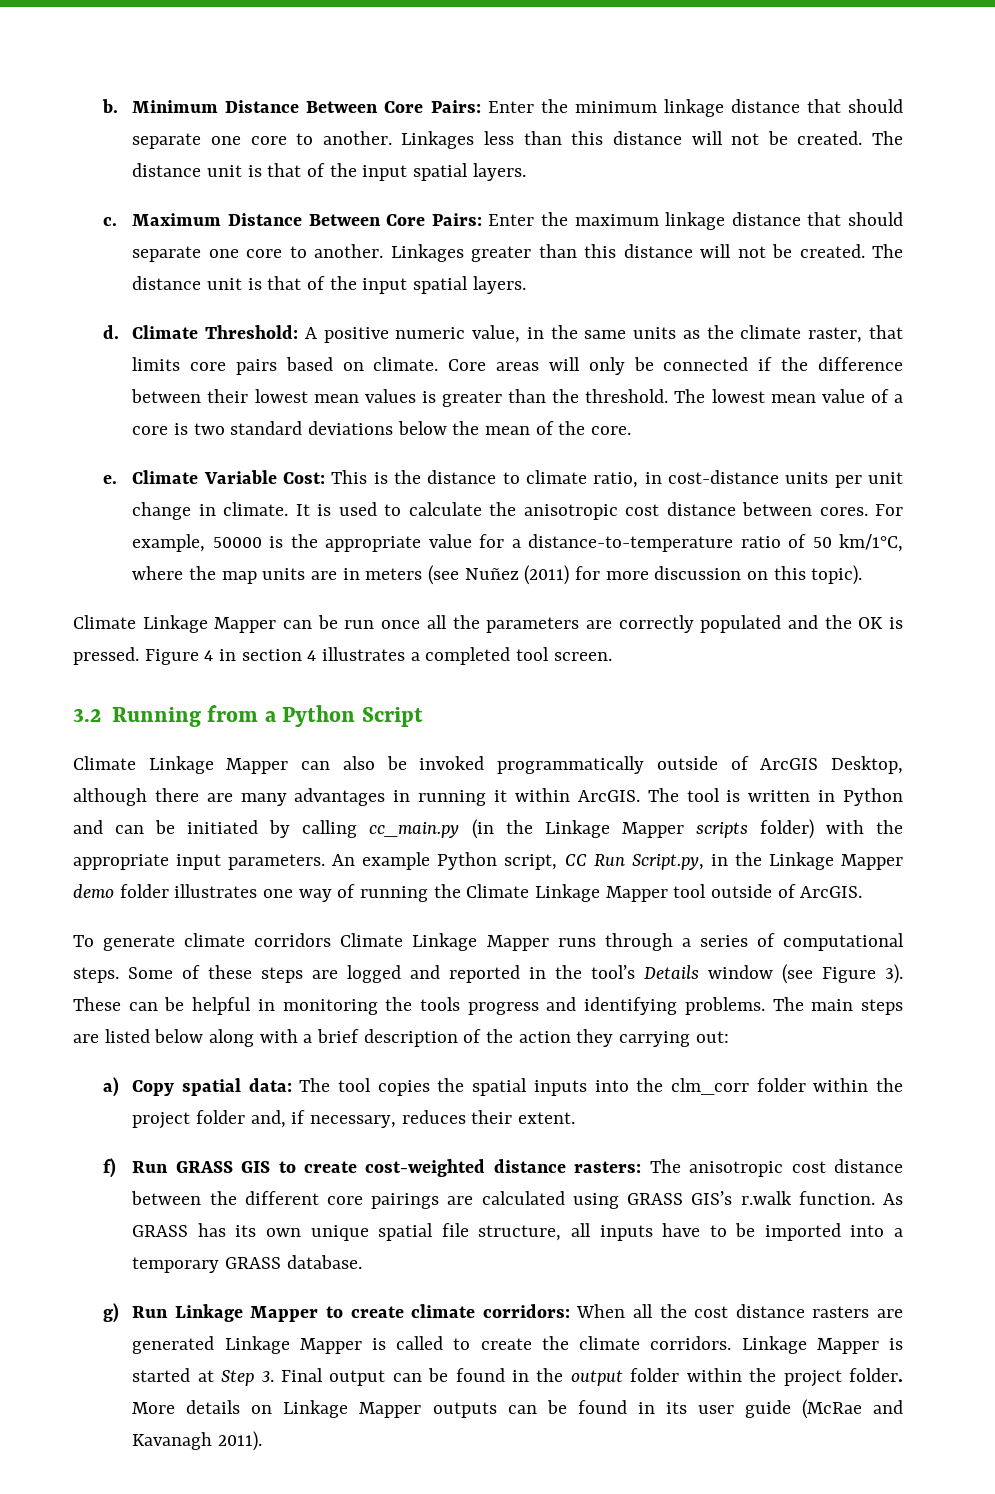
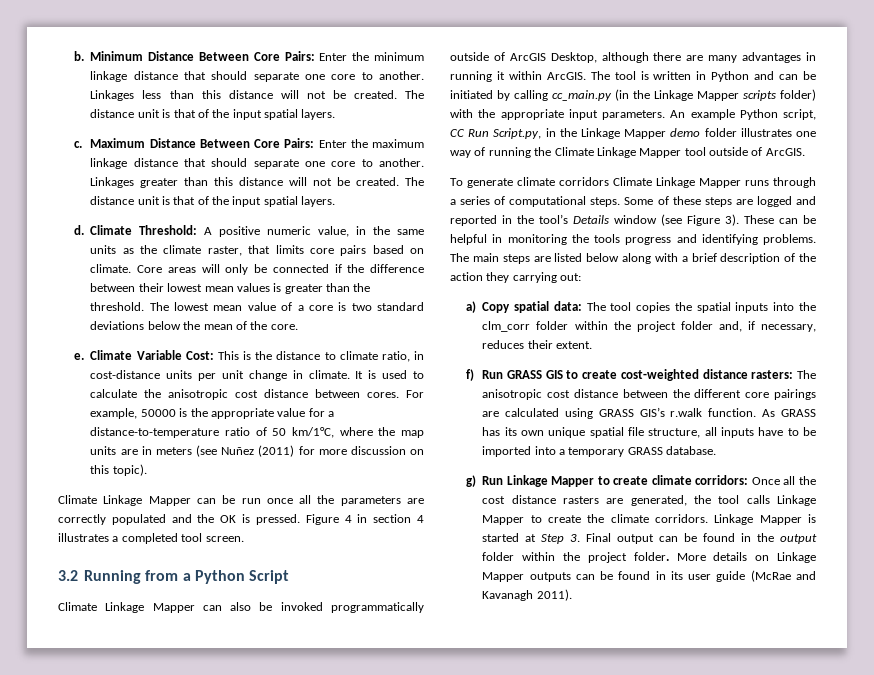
- g) Run Linkage Mapper to create climate corridors: When all the cost distance rasters are generated Linkage Mapper is called to create the climate corridors.
+ g) Run Linkage Mapper to create climate corridors: Once all the cost distance rasters are generated, the tool calls Linkage Mapper to create the climate corridors.

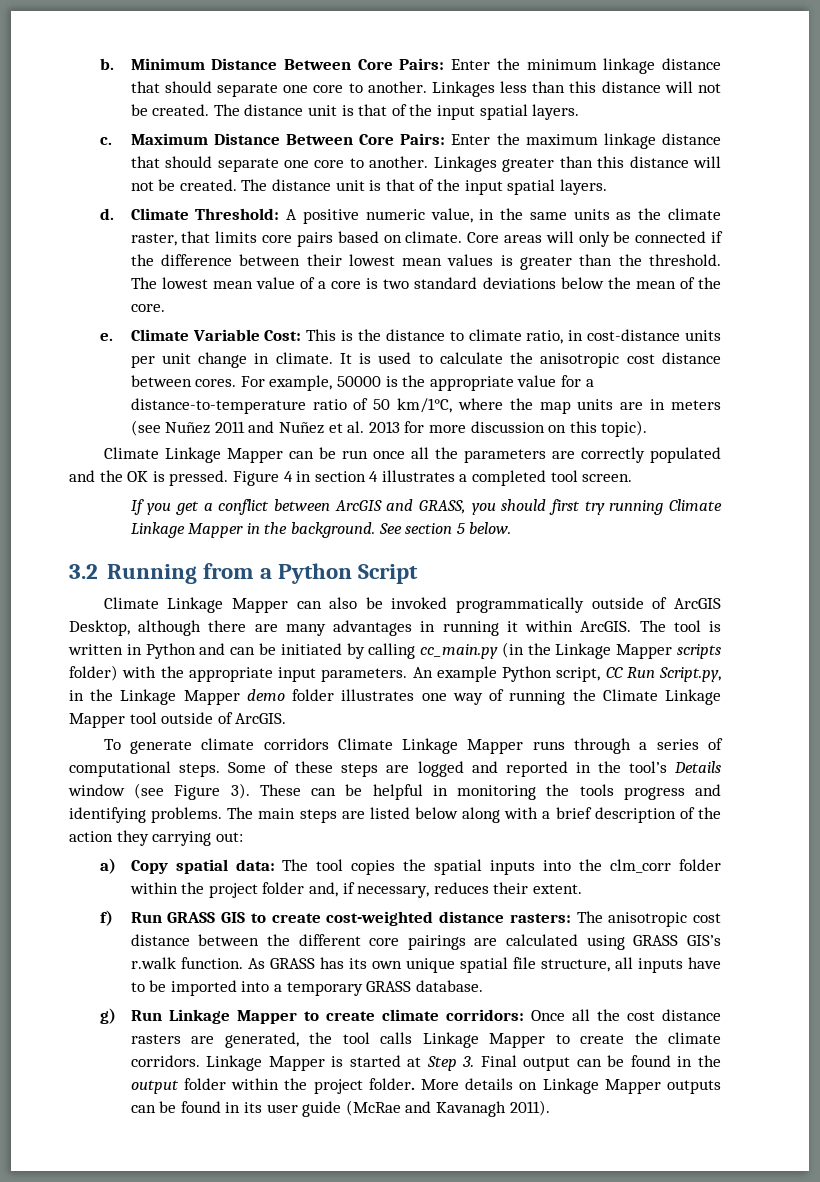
- For example, 50000 is the appropriate value for a distance-to-temperature ratio of 50 km/1°C, where the map units are in meters (see Nuñez (2011) for more discussion on this topic).
+ For example, 50000 is the appropriate value for a distance-to-temperature ratio of 50 km/1°C, where the map units are in meters (see Nuñez 2011 and Nuñez et al. 2013 for more discussion on this topic).
+ If you get a conflict between ArcGIS and GRASS, you should first try running Climate Linkage Mapper in the background. See section 5 below.

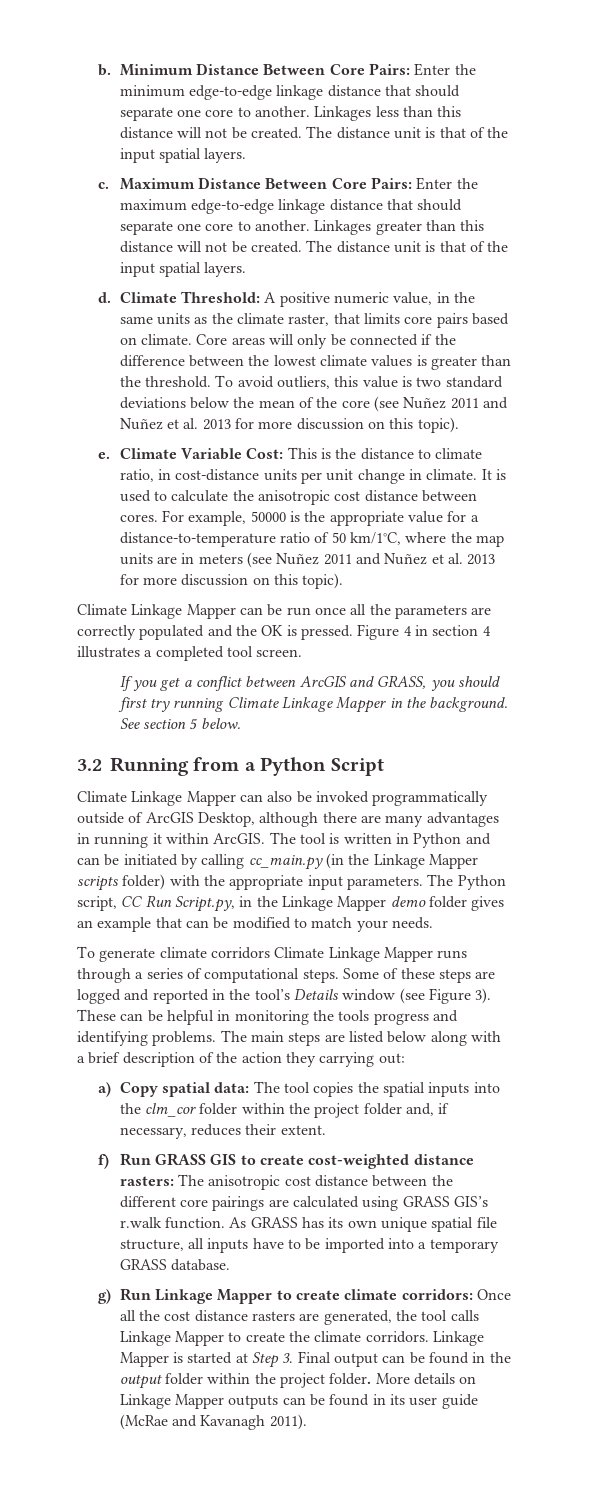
- Minimum Distance Between Core Pairs: Enter the minimum linkage distance that should separate one core to another.
+ Minimum Distance Between Core Pairs: Enter the minimum edge-to-edge linkage distance that should separate one core to another.
- Maximum Distance Between Core Pairs: Enter the maximum linkage distance that should separate one core to another.
+ Maximum Distance Between Core Pairs: Enter the maximum edge-to-edge linkage distance that should separate one core to another.
- Core areas will only be connected if the difference between their lowest mean values is greater than the threshold.
+ Core areas will only be connected if the difference between the lowest climate values is greater than the threshold.
- The lowest mean value of a core is two standard deviations below the mean of the core.
+ To avoid outliers, this value is two standard deviations below the mean of the core (see Nuñez 2011 and Nuñez et al. 2013 for more discussion on this topic).
- An example Python script, CC Run Script.py, in the Linkage Mapper demo folder illustrates one way of running the Climate Linkage Mapper tool outside of ArcGIS.
+ The Python script, CC Run Script.py, in the Linkage Mapper demo folder gives an example that can be modified to match your needs.
- a) Copy spatial data: The tool copies the spatial inputs into the clm_corr folder within the project folder and, if necessary, reduces their extent.
+ a) Copy spatial data: The tool copies the spatial inputs into the clm_cor folder within the project folder and, if necessary, reduces their extent.

